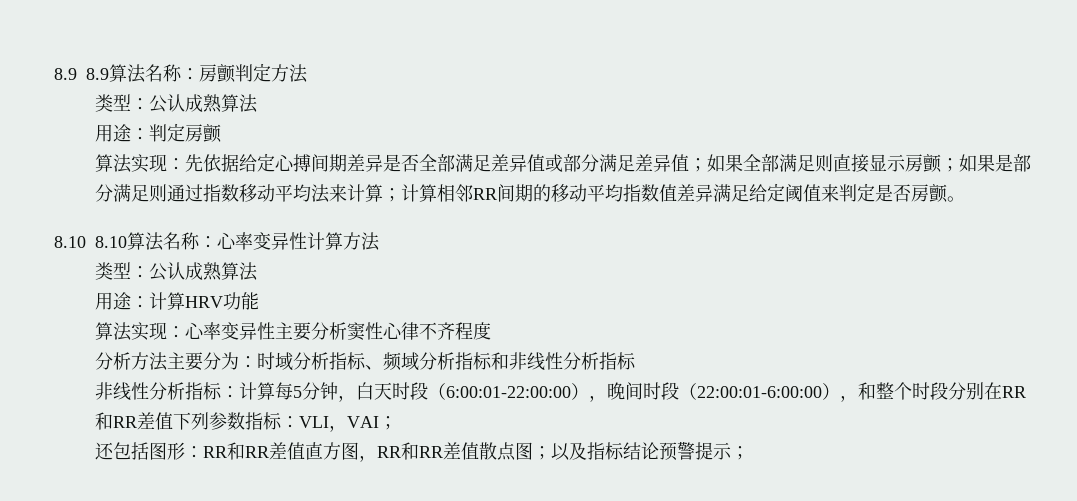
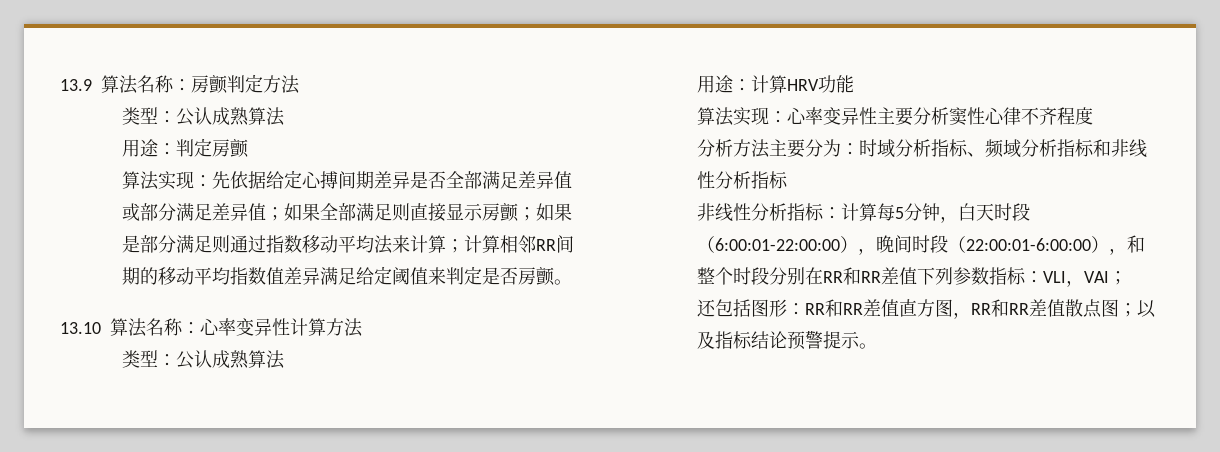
- 8.9 8.9算法名称：房颤判定方法
+ 13.9算法名称：房颤判定方法
- 8.10 8.10算法名称：心率变异性计算方法
+ 13.10算法名称：心率变异性计算方法
- 还包括图形：RR和RR差值直方图，RR和RR差值散点图；以及指标结论预警提示；
+ 还包括图形：RR和RR差值直方图，RR和RR差值散点图；以及指标结论预警提示。

